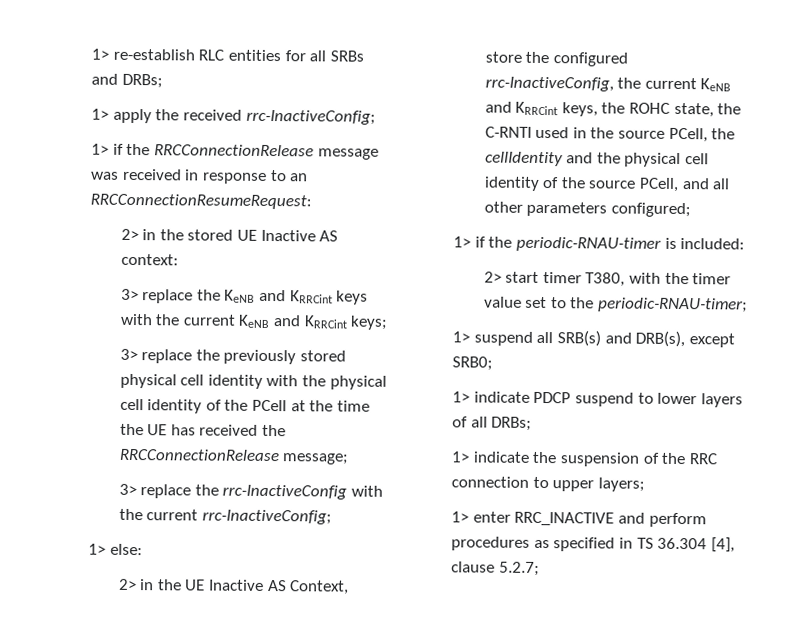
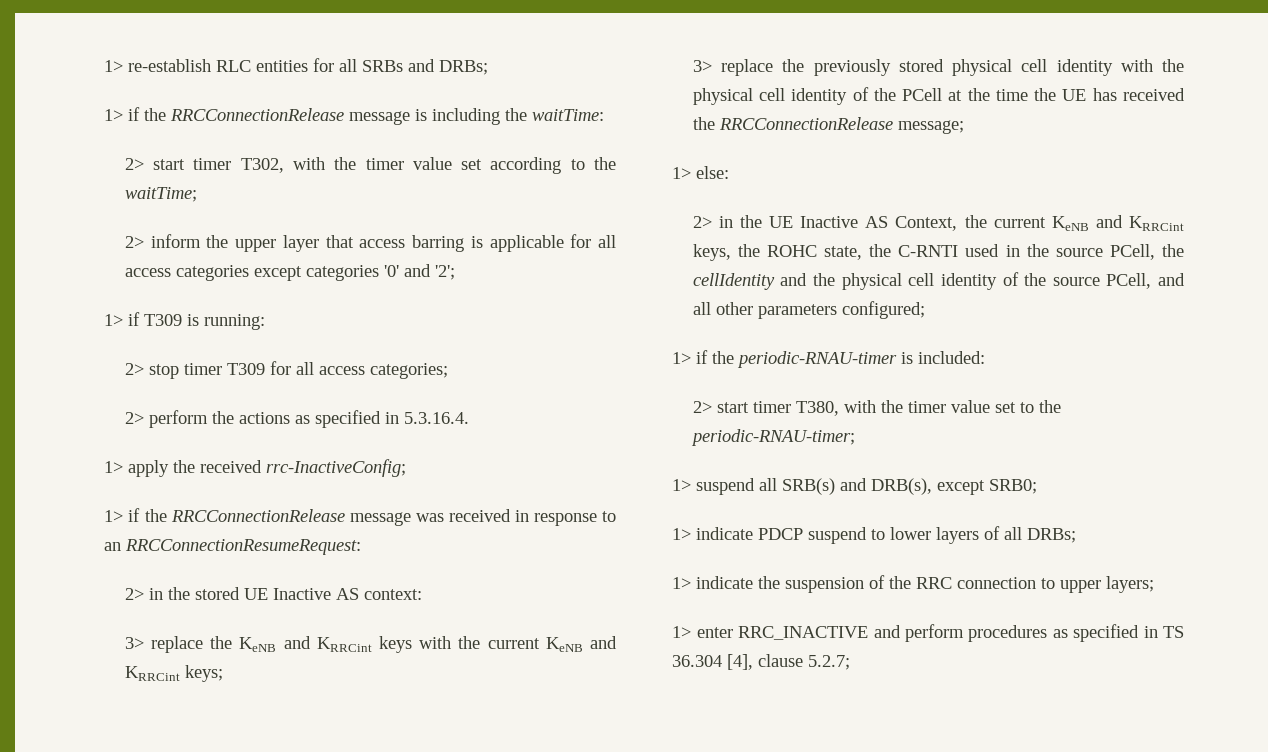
+ 1> if the RRCConnectionRelease message is including the waitTime:
+ 2> start timer T302, with the timer value set according to the waitTime;
+ 2> inform the upper layer that access barring is applicable for all access categories except categories '0' and '2';
+ 1> if T309 is running:
+ 2> stop timer T309 for all access categories;
+ 2> perform the actions as specified in 5.3.16.4.
- 3> replace the rrc-InactiveConfig with the current rrc-InactiveConfig;
- 2> in the UE Inactive AS Context, store the configured rrc-InactiveConfig, the current KeNB and KRRCint keys, the ROHC state, the C-RNTI used in the source PCell, the cellIdentity and the physical cell identity of the source PCell, and all other parameters configured;
+ 2> in the UE Inactive AS Context, the current KeNB and KRRCint keys, the ROHC state, the C-RNTI used in the source PCell, the cellIdentity and the physical cell identity of the source PCell, and all other parameters configured;

